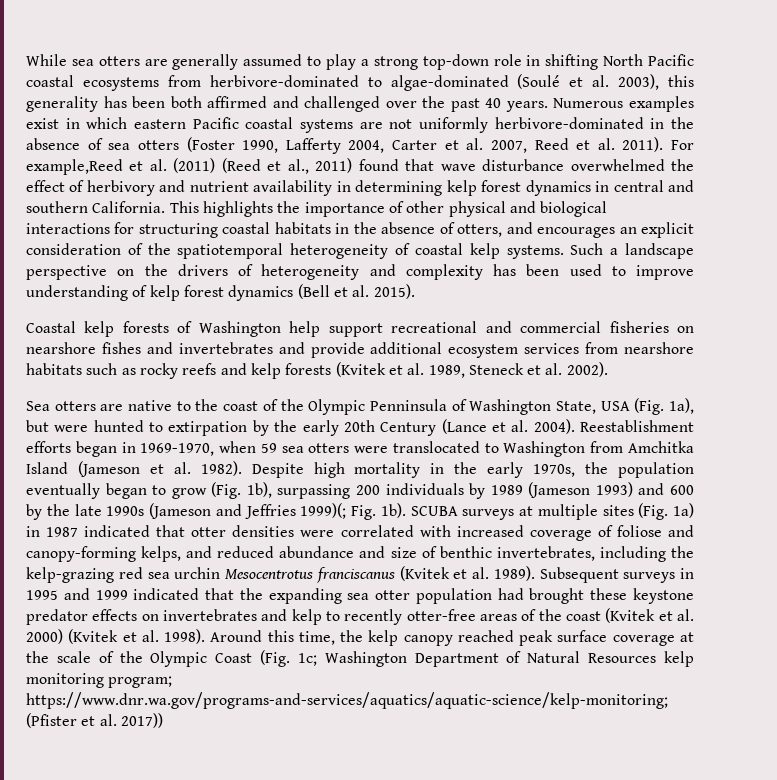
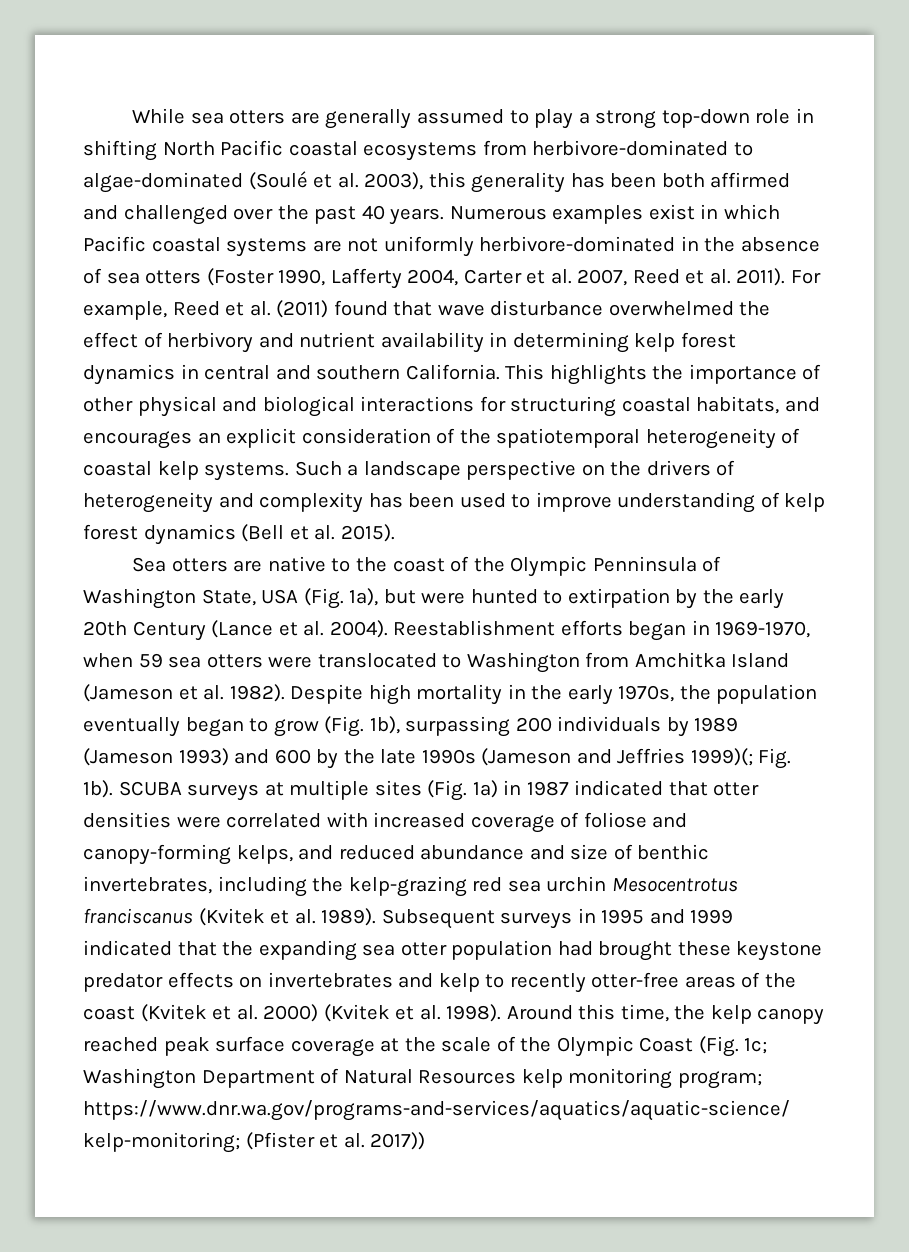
- Numerous examples exist in which eastern Pacific coastal systems are not uniformly herbivore-dominated in the absence of sea otters (Foster 1990, Lafferty 2004, Carter et al. 2007, Reed et al. 2011).
+ Numerous examples exist in which Pacific coastal systems are not uniformly herbivore-dominated in the absence of sea otters (Foster 1990, Lafferty 2004, Carter et al. 2007, Reed et al. 2011).
- For example,Reed et al. (2011) (Reed et al., 2011) found that wave disturbance overwhelmed the effect of herbivory and nutrient availability in determining kelp forest dynamics in central and southern California.
+ For example, Reed et al. (2011) found that wave disturbance overwhelmed the effect of herbivory and nutrient availability in determining kelp forest dynamics in central and southern California.
- This highlights the importance of other physical and biological interactions for structuring coastal habitats in the absence of otters, and encourages an explicit consideration of the spatiotemporal heterogeneity of coastal kelp systems.
+ This highlights the importance of other physical and biological interactions for structuring coastal habitats, and encourages an explicit consideration of the spatiotemporal heterogeneity of coastal kelp systems.
- Coastal kelp forests of Washington help support recreational and commercial fisheries on nearshore fishes and invertebrates and provide additional ecosystem services from nearshore habitats such as rocky reefs and kelp forests (Kvitek et al. 1989, Steneck et al. 2002).

